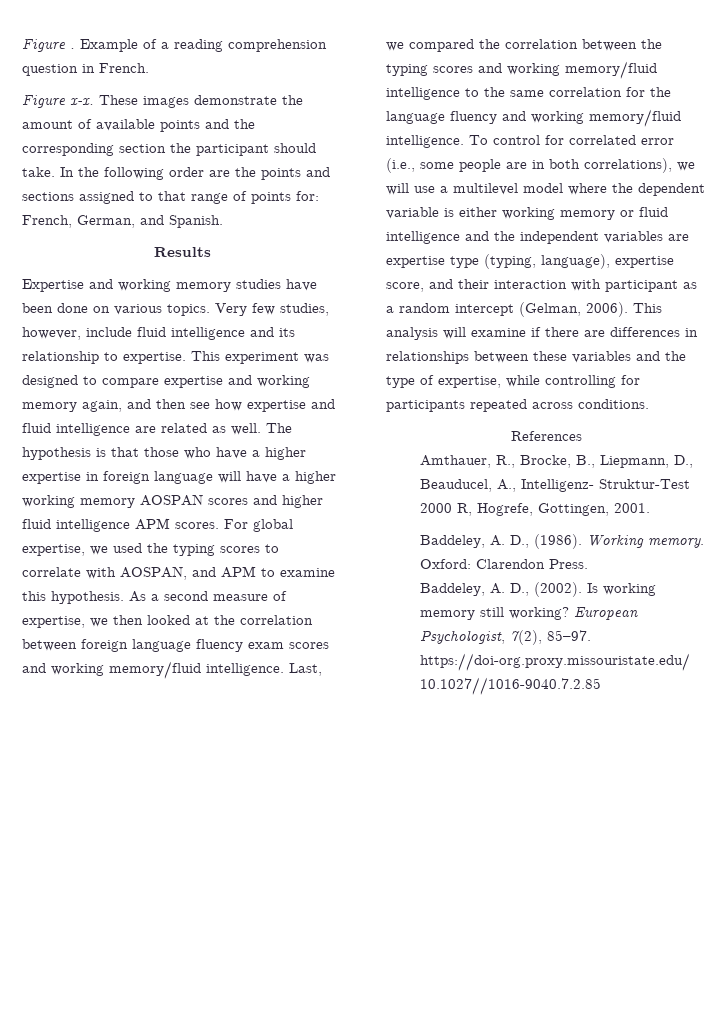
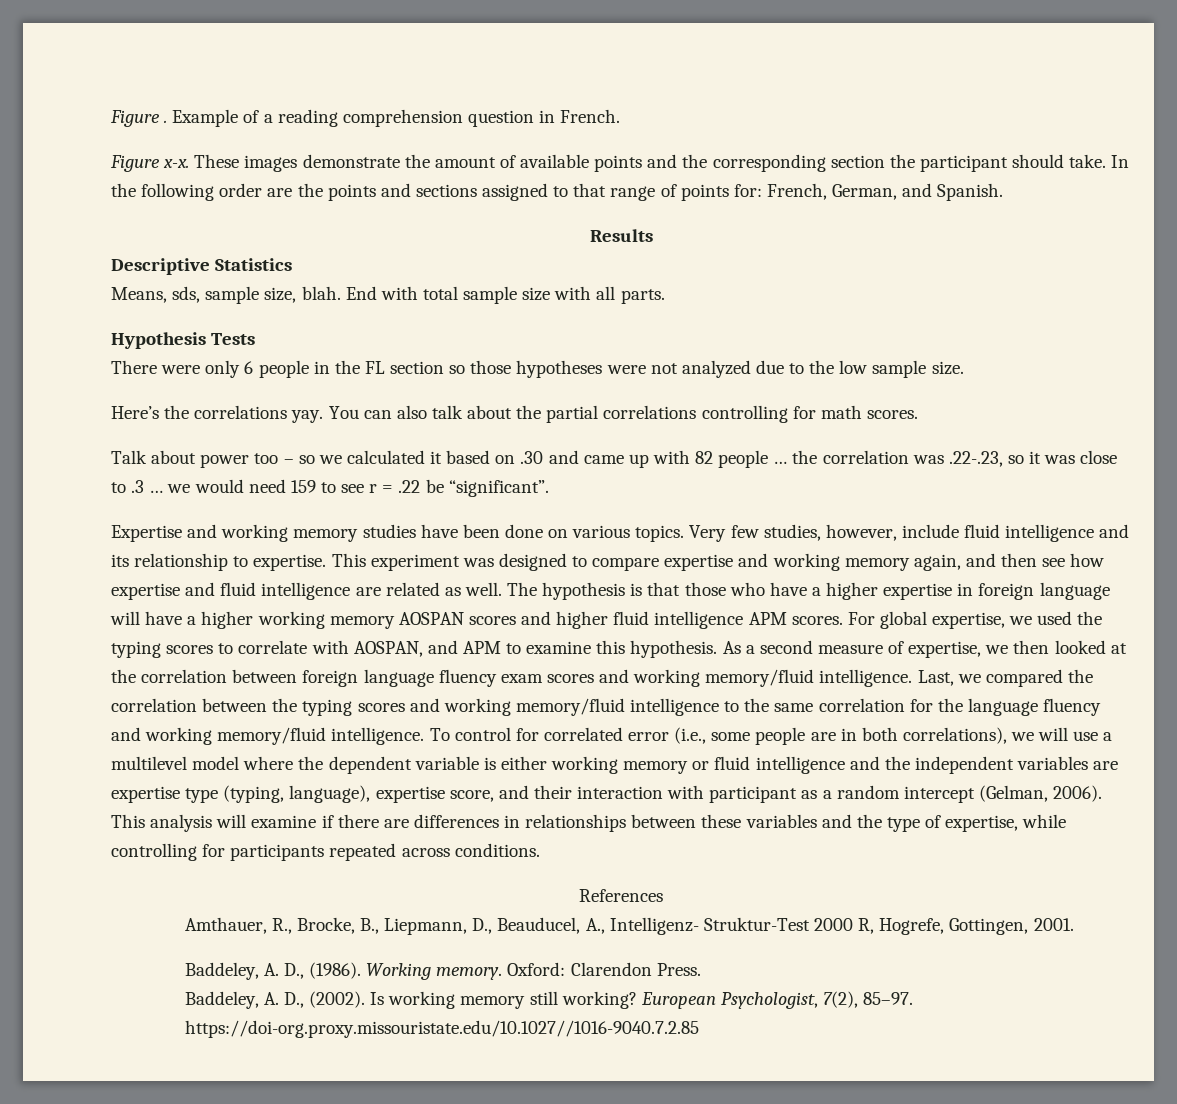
+ Descriptive Statistics
+ Means, sds, sample size, blah. End with total sample size with all parts.
+ Hypothesis Tests
+ There were only 6 people in the FL section so those hypotheses were not analyzed due to the low sample size.
+ Here’s the correlations yay. You can also talk about the partial correlations controlling for math scores.
+ Talk about power too – so we calculated it based on .30 and came up with 82 people … the correlation was .22-.23, so it was close to .3 … we would need 159 to see r = .22 be “significant”.

